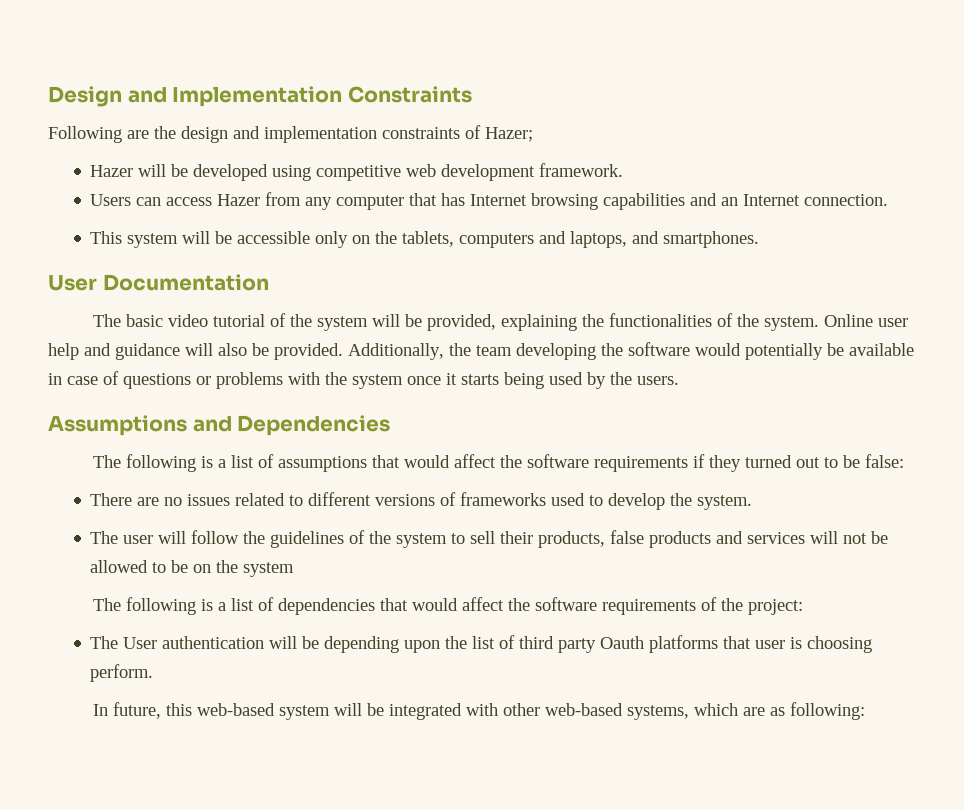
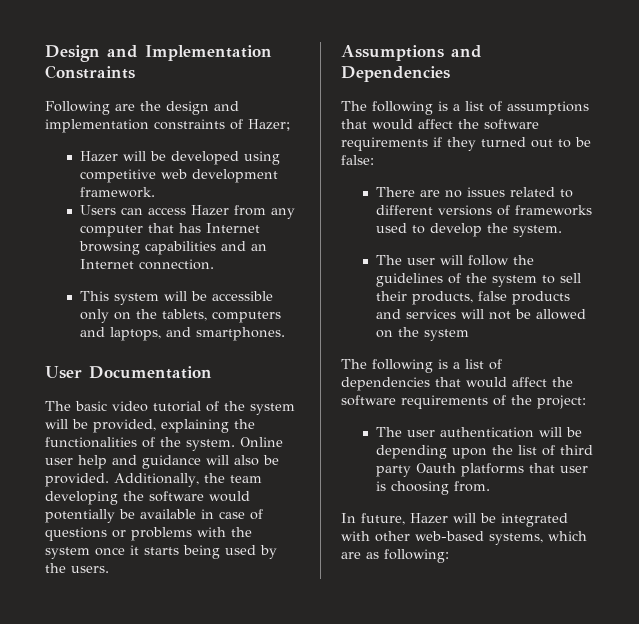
- The user will follow the guidelines of the system to sell their products, false products and services will not be allowed to be on the system
+ The user will follow the guidelines of the system to sell their products, false products and services will not be allowed on the system
- The User authentication will be depending upon the list of third party Oauth platforms that user is choosing perform.
+ The user authentication will be depending upon the list of third party Oauth platforms that user is choosing from.
- In future, this web-based system will be integrated with other web-based systems, which are as following:
+ In future, Hazer will be integrated with other web-based systems, which are as following:

